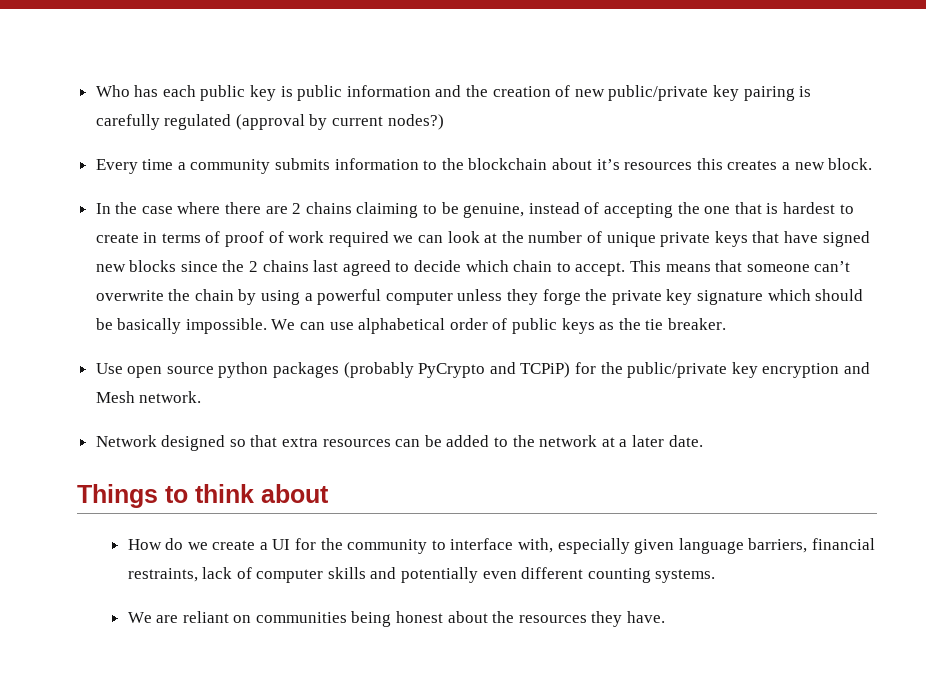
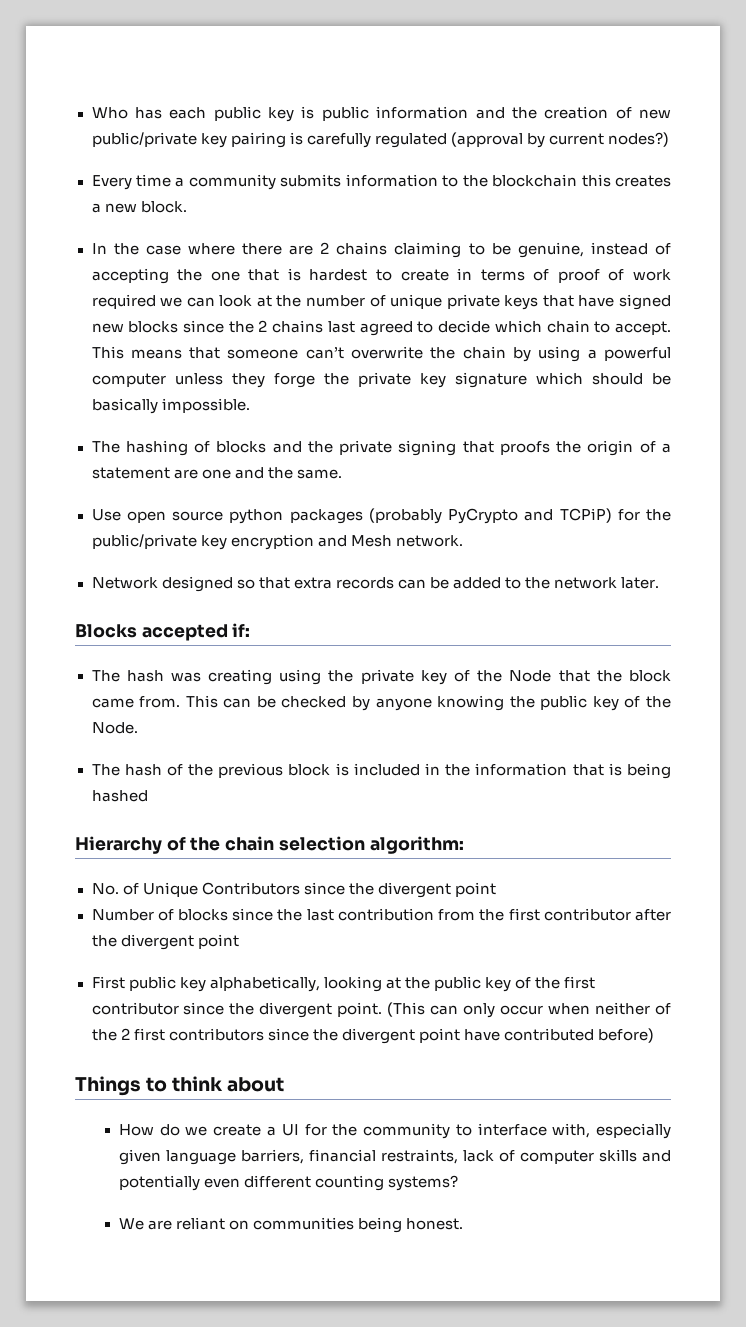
- Every time a community submits information to the blockchain about it’s resources this creates a new block.
+ Every time a community submits information to the blockchain this creates a new block.
- This means that someone can’t overwrite the chain by using a powerful computer unless they forge the private key signature which should be basically impossible. We can use alphabetical order of public keys as the tie breaker.
+ This means that someone can’t overwrite the chain by using a powerful computer unless they forge the private key signature which should be basically impossible.
+ The hashing of blocks and the private signing that proofs the origin of a statement are one and the same.
- Network designed so that extra resources can be added to the network at a later date.
+ Network designed so that extra records can be added to the network later.
+ Blocks accepted if:
+ The hash was creating using the private key of the Node that the block came from. This can be checked by anyone knowing the public key of the Node.
+ The hash of the previous block is included in the information that is being hashed
+ Hierarchy of the chain selection algorithm:
+ No. of Unique Contributors since the divergent point
+ Number of blocks since the last contribution from the first contributor after the divergent point
+ First public key alphabetically, looking at the public key of the first contributor since the divergent point. (This can only occur when neither of the 2 first contributors since the divergent point have contributed before)
- How do we create a UI for the community to interface with, especially given language barriers, financial restraints, lack of computer skills and potentially even different counting systems.
+ How do we create a UI for the community to interface with, especially given language barriers, financial restraints, lack of computer skills and potentially even different counting systems?
- We are reliant on communities being honest about the resources they have.
+ We are reliant on communities being honest.

